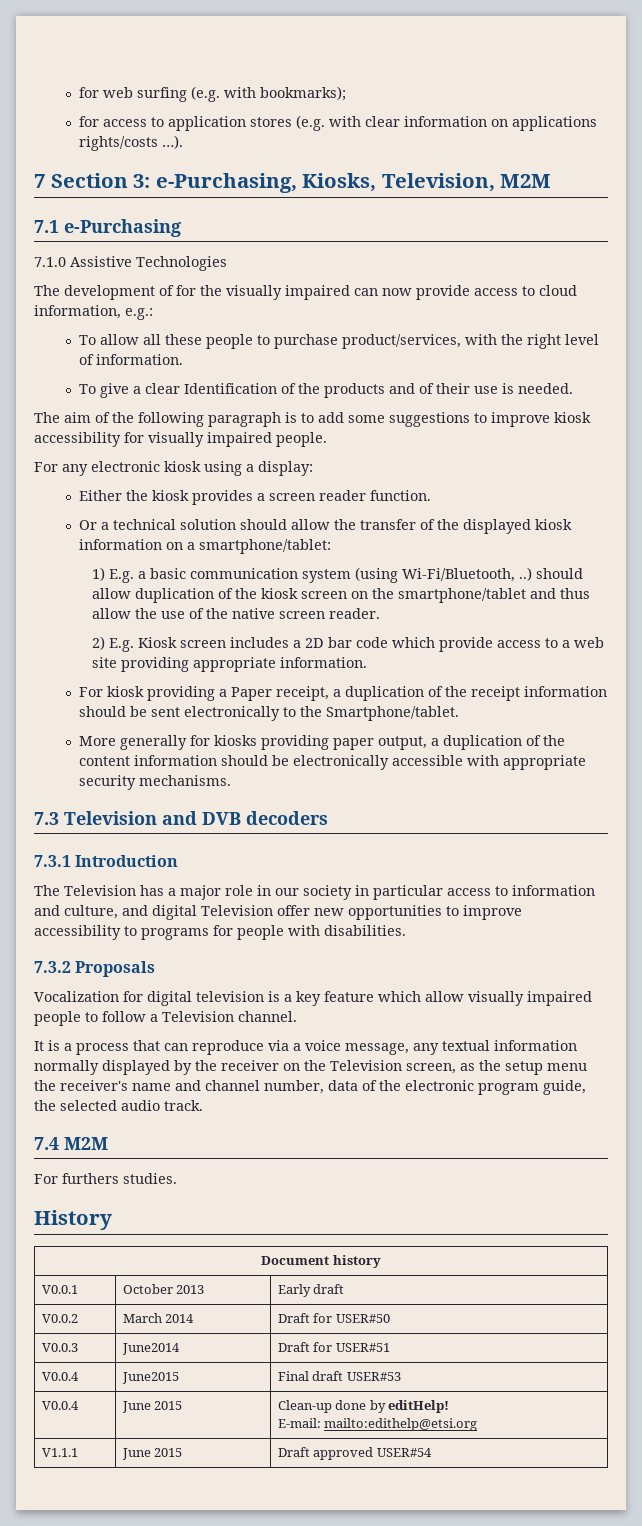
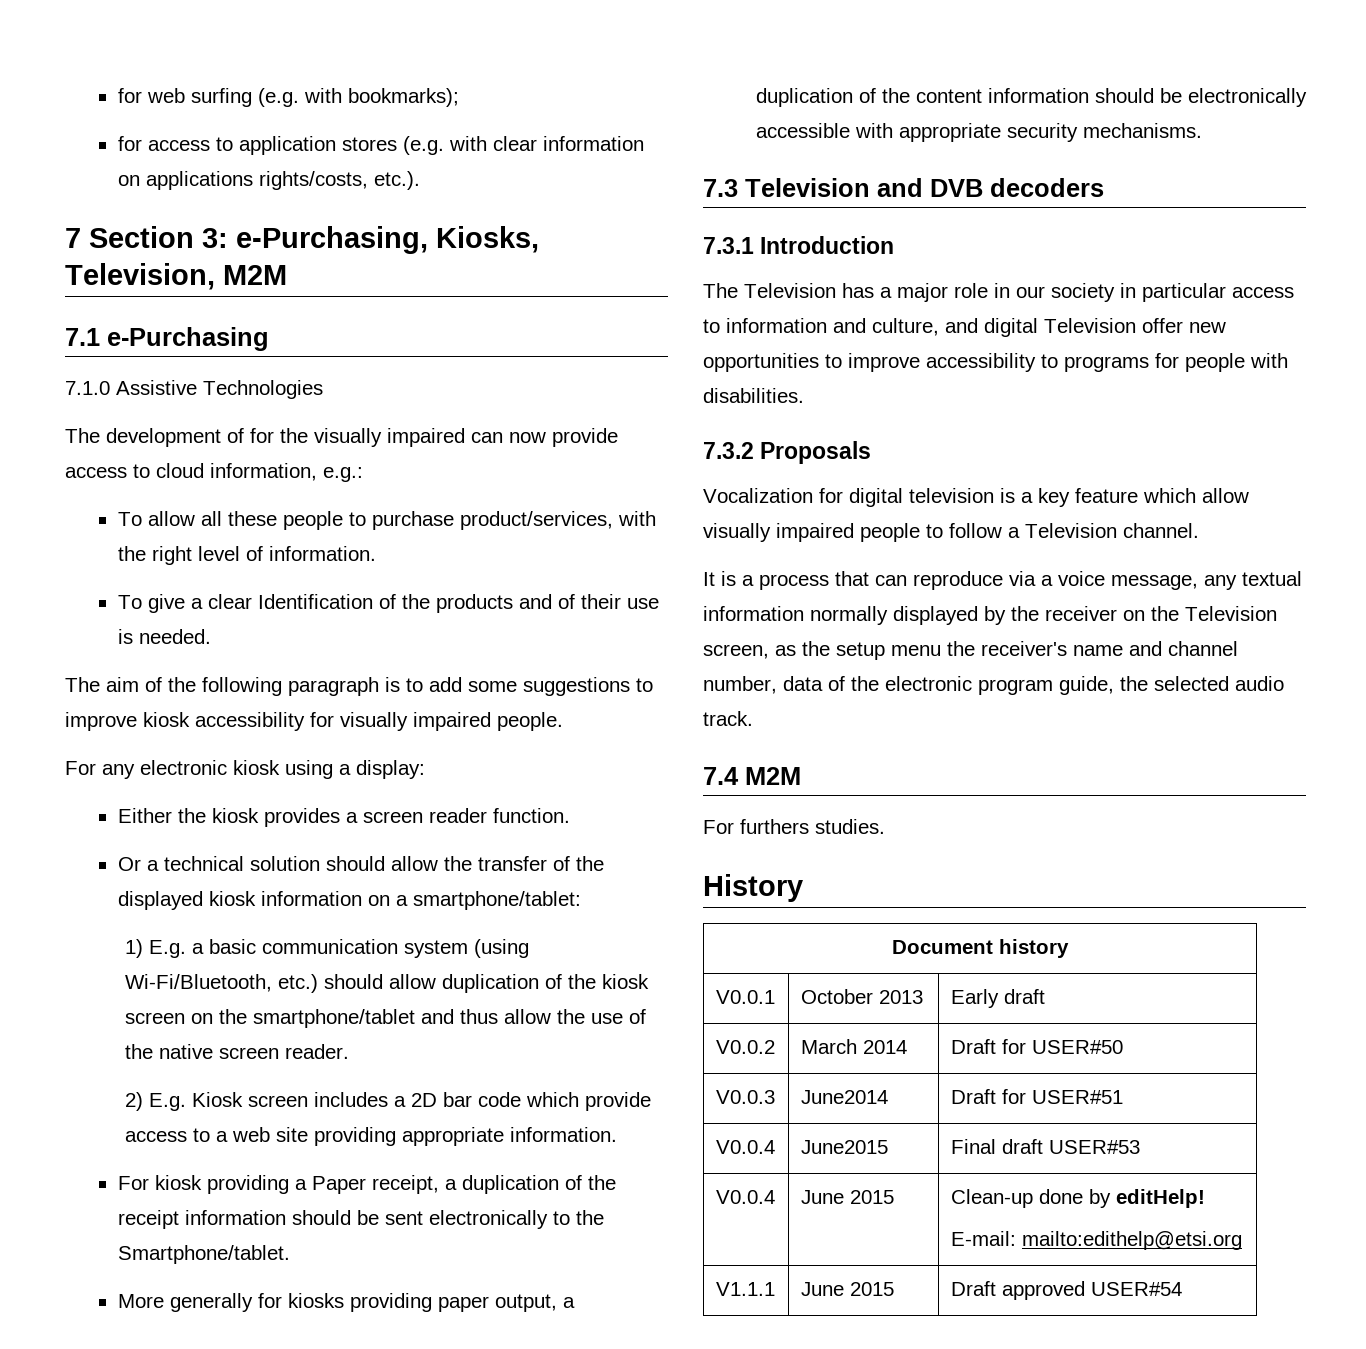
- for access to application stores (e.g. with clear information on applications rights/costs …).
+ for access to application stores (e.g. with clear information on applications rights/costs, etc.).
- 1) E.g. a basic communication system (using Wi-Fi/Bluetooth, ..) should allow duplication of the kiosk screen on the smartphone/tablet and thus allow the use of the native screen reader.
+ 1) E.g. a basic communication system (using Wi-Fi/Bluetooth, etc.) should allow duplication of the kiosk screen on the smartphone/tablet and thus allow the use of the native screen reader.

